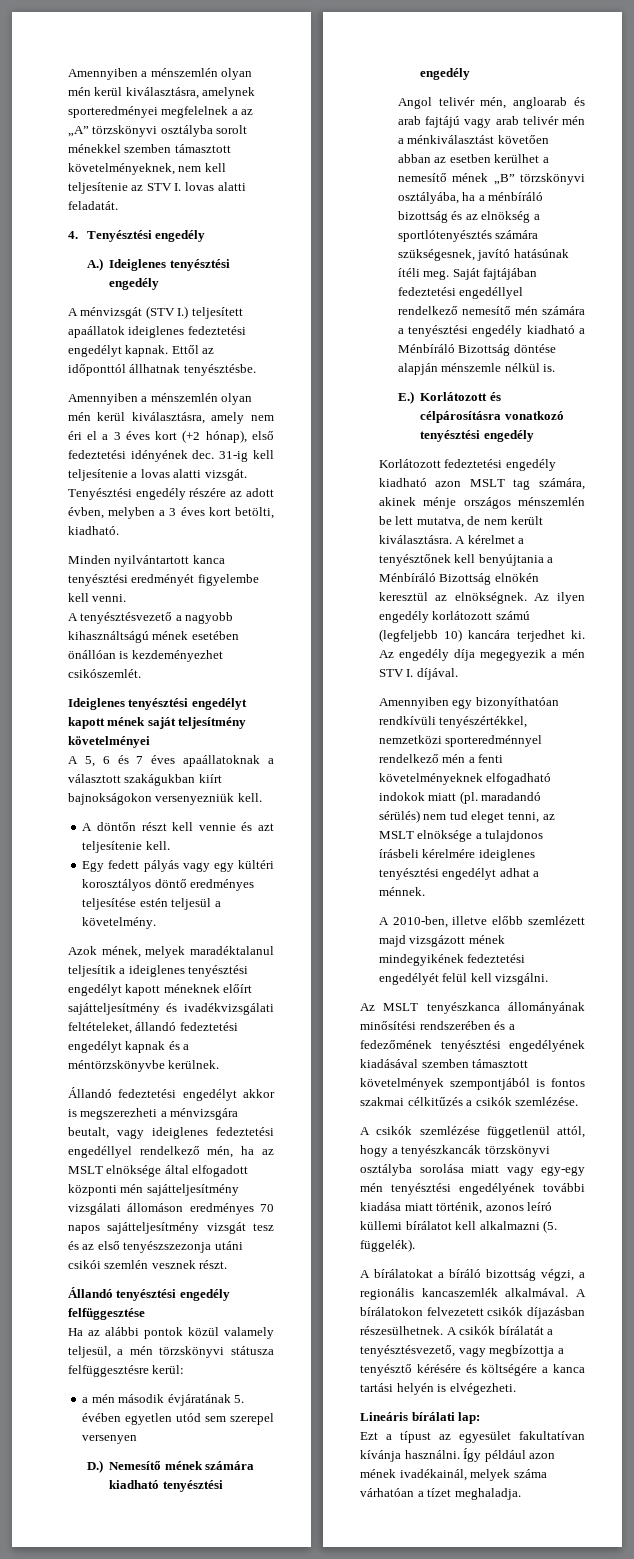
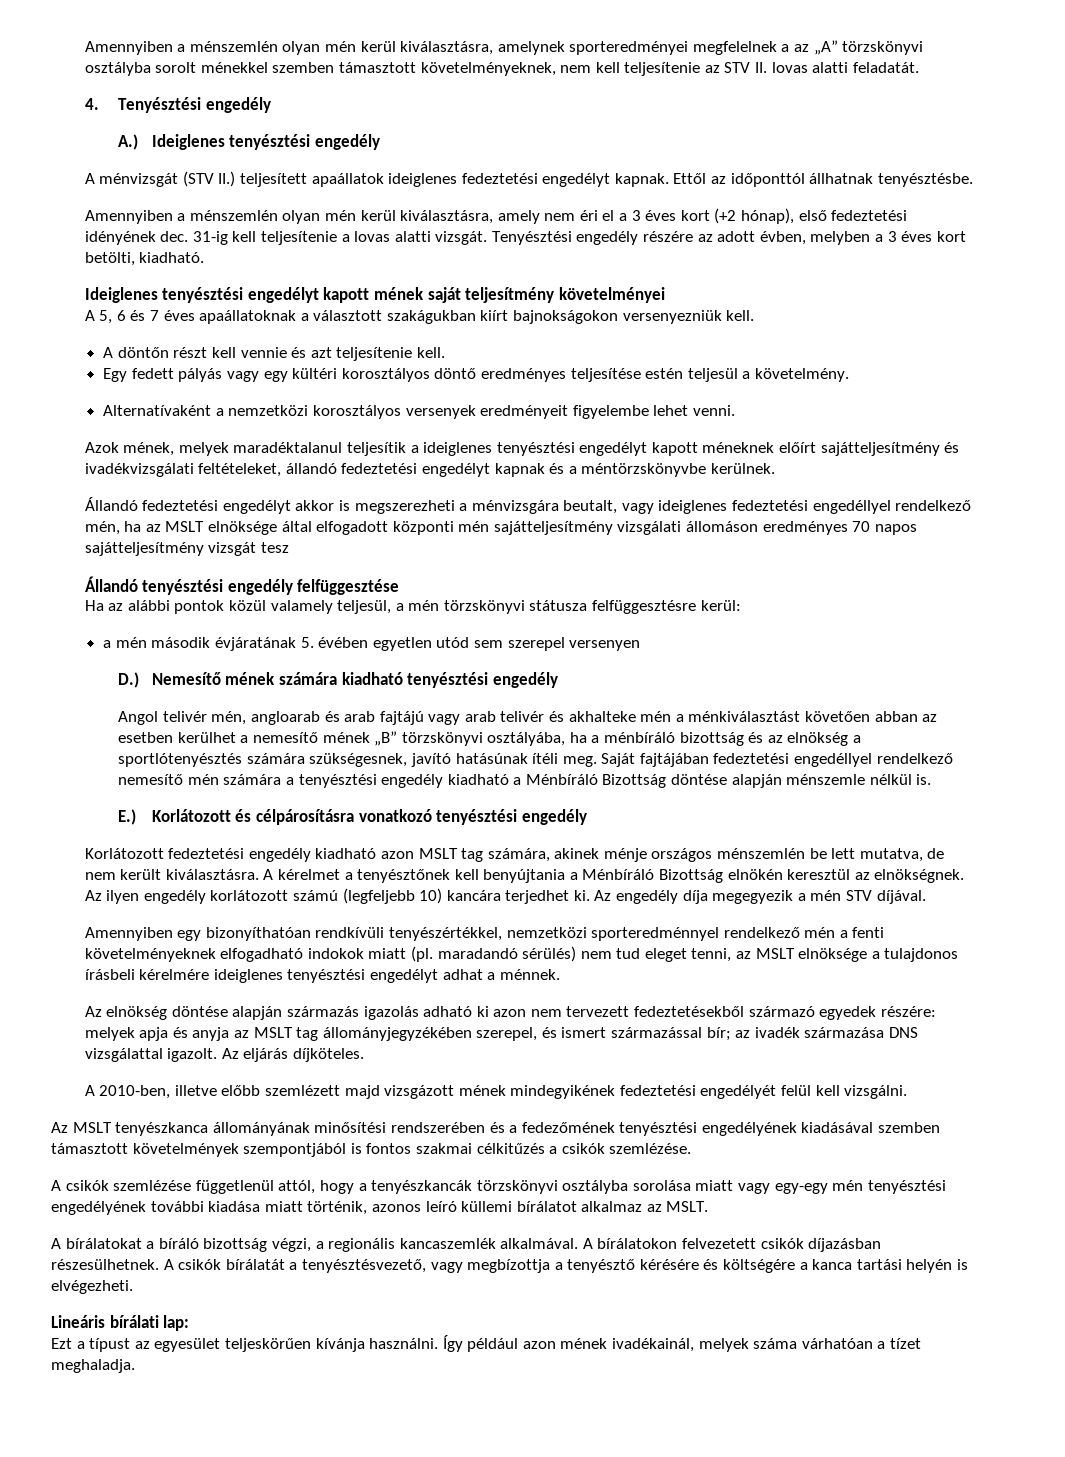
- Amennyiben a ménszemlén olyan mén kerül kiválasztásra, amelynek sporteredményei megfelelnek a az „A” törzskönyvi osztályba sorolt ménekkel szemben támasztott követelményeknek, nem kell teljesítenie az STV I. lovas alatti feladatát.
+ Amennyiben a ménszemlén olyan mén kerül kiválasztásra, amelynek sporteredményei megfelelnek a az „A” törzskönyvi osztályba sorolt ménekkel szemben támasztott követelményeknek, nem kell teljesítenie az STV II. lovas alatti feladatát.
- A ménvizsgát (STV I.) teljesített apaállatok ideiglenes fedeztetési engedélyt kapnak.
+ A ménvizsgát (STV II.) teljesített apaállatok ideiglenes fedeztetési engedélyt kapnak.
- Minden nyilvántartott kanca tenyésztési eredményét figyelembe kell venni.
- A tenyésztésvezető a nagyobb kihasználtságú mének esetében önállóan is kezdeményezhet csikószemlét.
+ Alternatívaként a nemzetközi korosztályos versenyek eredményeit figyelembe lehet venni.
- Állandó fedeztetési engedélyt akkor is megszerezheti a ménvizsgára beutalt, vagy ideiglenes fedeztetési engedéllyel rendelkező mén, ha az MSLT elnöksége által elfogadott központi mén sajátteljesítmény vizsgálati állomáson eredményes 70 napos sajátteljesítmény vizsgát tesz és az első tenyészszezonja utáni csikói szemlén vesznek részt.
+ Állandó fedeztetési engedélyt akkor is megszerezheti a ménvizsgára beutalt, vagy ideiglenes fedeztetési engedéllyel rendelkező mén, ha az MSLT elnöksége által elfogadott központi mén sajátteljesítmény vizsgálati állomáson eredményes 70 napos sajátteljesítmény vizsgát tesz
- Angol telivér mén, angloarab és arab fajtájú vagy arab telivér mén a ménkiválasztást követően abban az esetben kerülhet a nemesítő mének „B” törzskönyvi osztályába, ha a ménbíráló bizottság és az elnökség a sportlótenyésztés számára szükségesnek, javító hatásúnak ítéli meg.
+ Angol telivér mén, angloarab és arab fajtájú vagy arab telivér és akhalteke mén a ménkiválasztást követően abban az esetben kerülhet a nemesítő mének „B” törzskönyvi osztályába, ha a ménbíráló bizottság és az elnökség a sportlótenyésztés számára szükségesnek, javító hatásúnak ítéli meg.
- Az engedély díja megegyezik a mén STV I. díjával.
+ Az engedély díja megegyezik a mén STV díjával.
+ Az elnökség döntése alapján származás igazolás adható ki azon nem tervezett fedeztetésekből származó egyedek részére: melyek apja és anyja az MSLT tag állományjegyzékében szerepel, és ismert származással bír; az ivadék származása DNS vizsgálattal igazolt. Az eljárás díjköteles.
- A csikók szemlézése függetlenül attól, hogy a tenyészkancák törzskönyvi osztályba sorolása miatt vagy egy-egy mén tenyésztési engedélyének további kiadása miatt történik, azonos leíró küllemi bírálatot kell alkalmazni (5. függelék).
+ A csikók szemlézése függetlenül attól, hogy a tenyészkancák törzskönyvi osztályba sorolása miatt vagy egy-egy mén tenyésztési engedélyének további kiadása miatt történik, azonos leíró küllemi bírálatot alkalmaz az MSLT.
- Ezt a típust az egyesület fakultatívan kívánja használni.
+ Ezt a típust az egyesület teljeskörűen kívánja használni.

